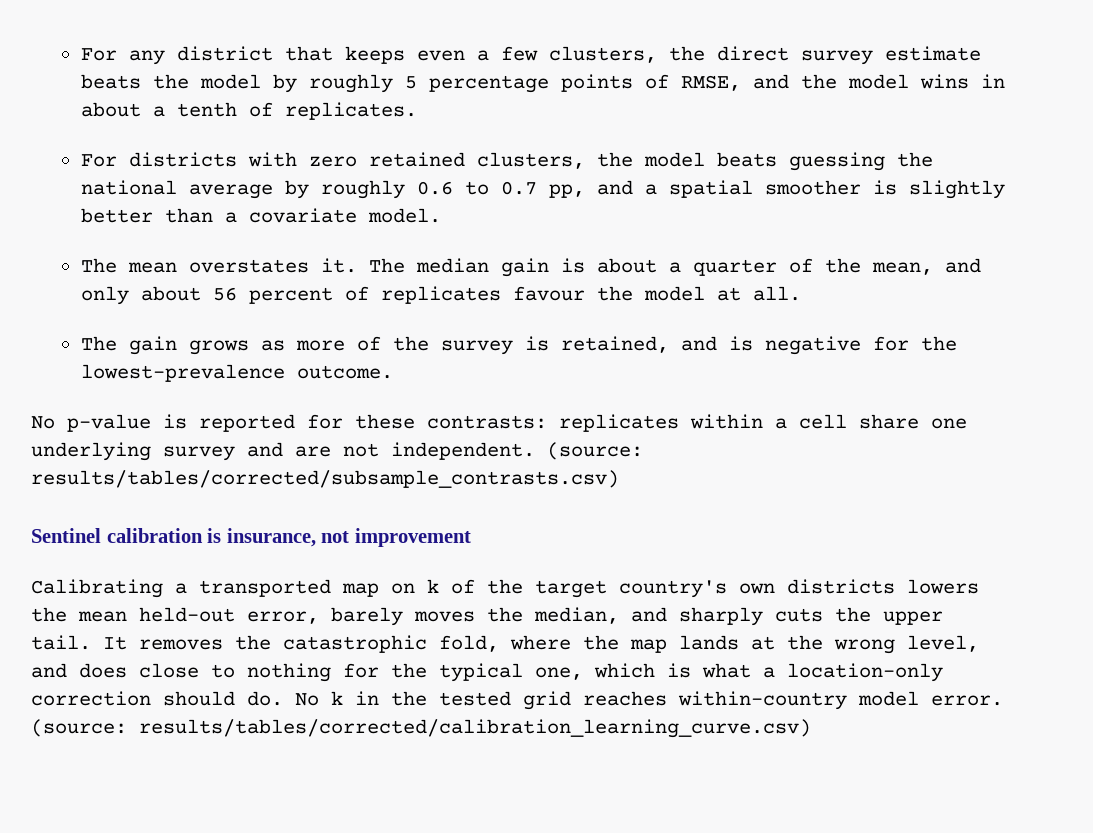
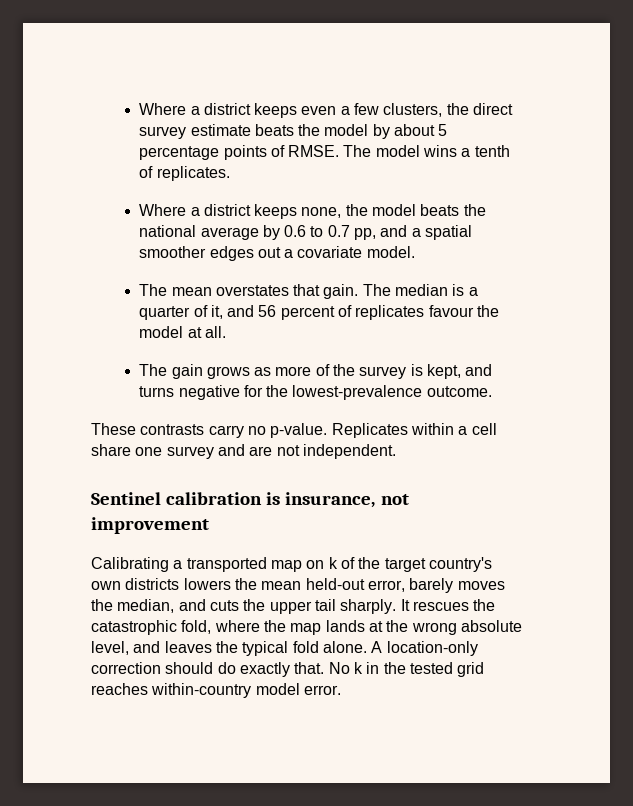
- For any district that keeps even a few clusters, the direct survey estimate beats the model by roughly 5 percentage points of RMSE, and the model wins in about a tenth of replicates.
- For districts with zero retained clusters, the model beats guessing the national average by roughly 0.6 to 0.7 pp, and a spatial smoother is slightly better than a covariate model.
+ Where a district keeps even a few clusters, the direct survey estimate beats the model by about 5 percentage points of RMSE. The model wins a tenth of replicates.
+ Where a district keeps none, the model beats the national average by 0.6 to 0.7 pp, and a spatial smoother edges out a covariate model.
- The mean overstates it. The median gain is about a quarter of the mean, and only about 56 percent of replicates favour the model at all.
+ The mean overstates that gain. The median is a quarter of it, and 56 percent of replicates favour the model at all.
- The gain grows as more of the survey is retained, and is negative for the lowest-prevalence outcome.
+ The gain grows as more of the survey is kept, and turns negative for the lowest-prevalence outcome.
- No p-value is reported for these contrasts: replicates within a cell share one underlying survey and are not independent. (source: results/tables/corrected/subsample_contrasts.csv)
+ These contrasts carry no p-value. Replicates within a cell share one survey and are not independent.
- Calibrating a transported map on k of the target country's own districts lowers the mean held-out error, barely moves the median, and sharply cuts the upper tail. It removes the catastrophic fold, where the map lands at the wrong level, and does close to nothing for the typical one, which is what a location-only correction should do.
+ Calibrating a transported map on k of the target country's own districts lowers the mean held-out error, barely moves the median, and cuts the upper tail sharply. It rescues the catastrophic fold, where the map lands at the wrong absolute level, and leaves the typical fold alone. A location-only correction should do exactly that.
- (source: results/tables/corrected/calibration_learning_curve.csv)

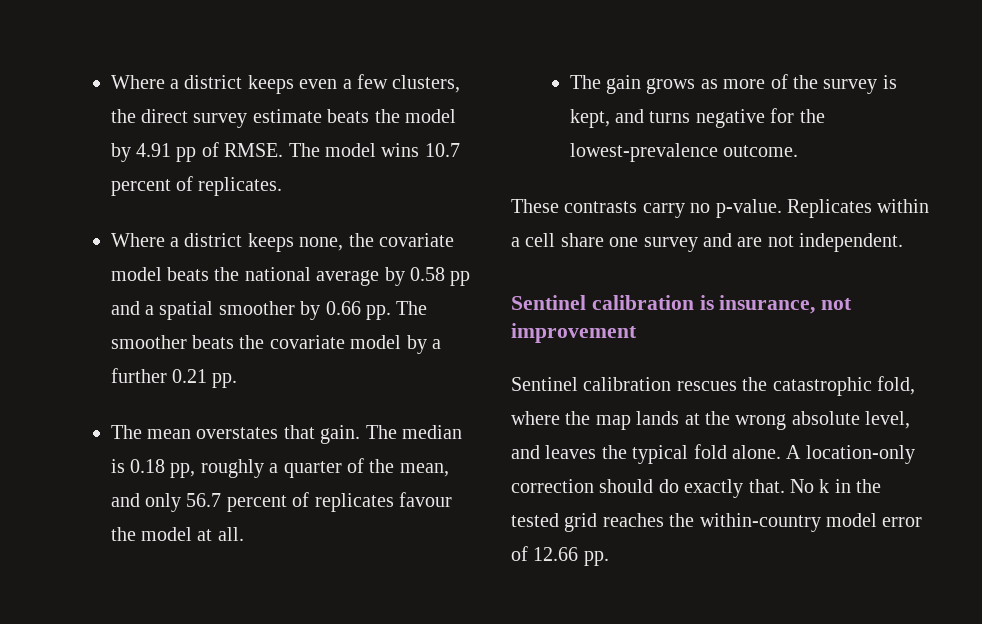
- Where a district keeps even a few clusters, the direct survey estimate beats the model by about 5 percentage points of RMSE.
+ Where a district keeps even a few clusters, the direct survey estimate beats the model by 4.91 pp of RMSE.
- The model wins a tenth of replicates.
+ The model wins 10.7 percent of replicates.
- Where a district keeps none, the model beats the national average by 0.6 to 0.7 pp, and a spatial smoother edges out a covariate model.
+ Where a district keeps none, the covariate model beats the national average by 0.58 pp and a spatial smoother by 0.66 pp. The smoother beats the covariate model by a further 0.21 pp.
- The median is a quarter of it, and 56 percent of replicates favour the model at all.
+ The median is 0.18 pp, roughly a quarter of the mean, and only 56.7 percent of replicates favour the model at all.
- Calibrating a transported map on k of the target country's own districts lowers the mean held-out error, barely moves the median, and cuts the upper tail sharply. It rescues the catastrophic fold, where the map lands at the wrong absolute level, and leaves the typical fold alone.
+ Sentinel calibration rescues the catastrophic fold, where the map lands at the wrong absolute level, and leaves the typical fold alone.
- No k in the tested grid reaches within-country model error.
+ No k in the tested grid reaches the within-country model error of 12.66 pp.

